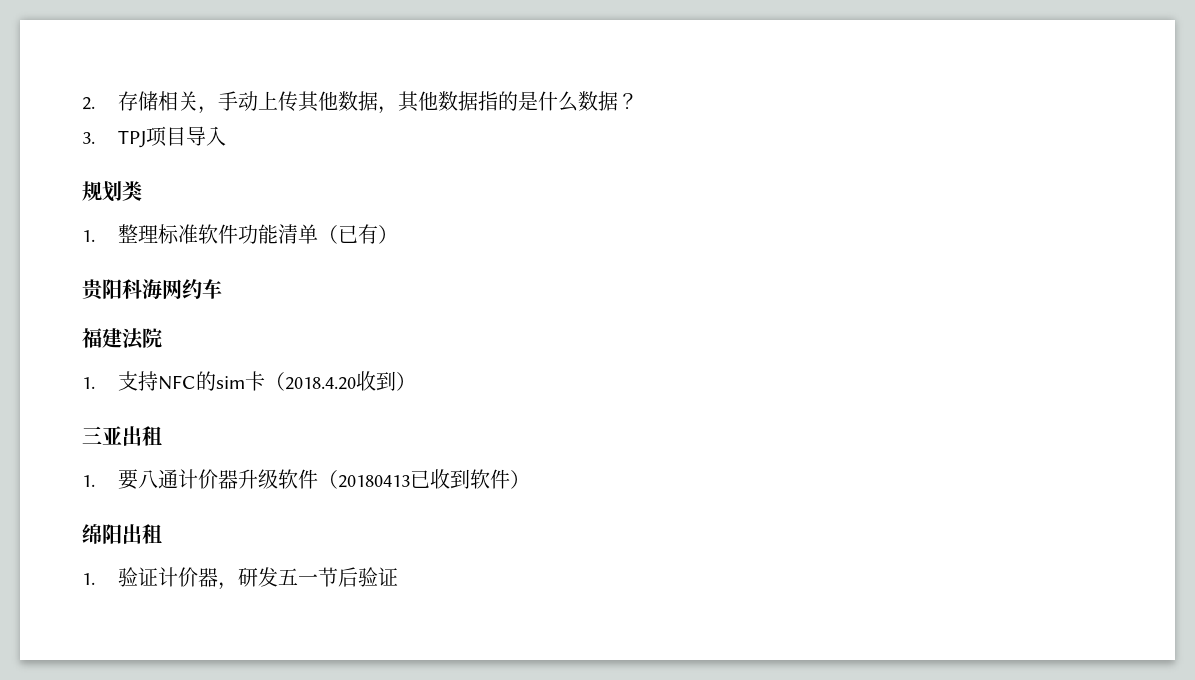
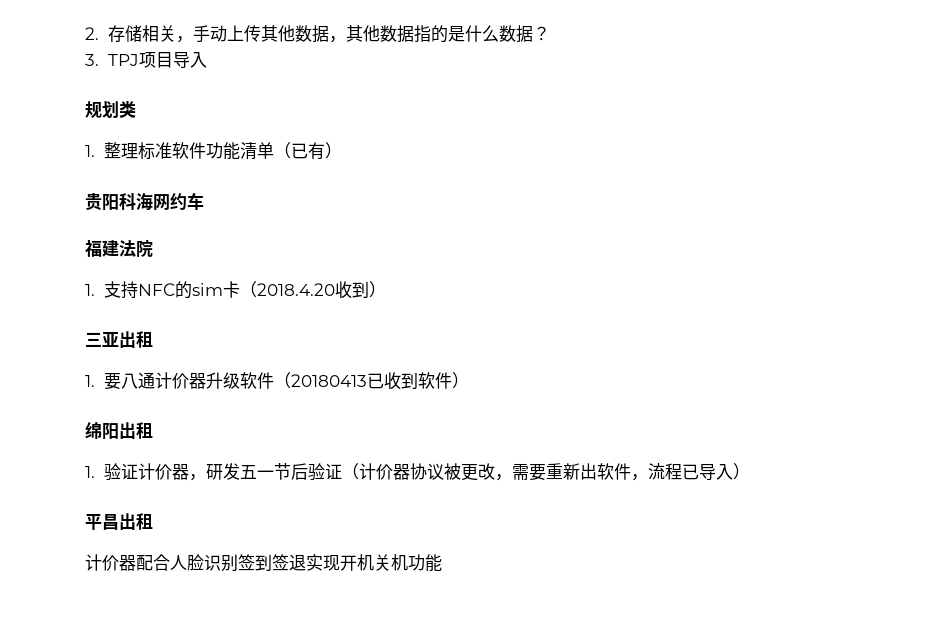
- 1.验证计价器，研发五一节后验证
+ 1.验证计价器，研发五一节后验证（计价器协议被更改，需要重新出软件，流程已导入）
+ 平昌出租
+ 计价器配合人脸识别签到签退实现开机关机功能

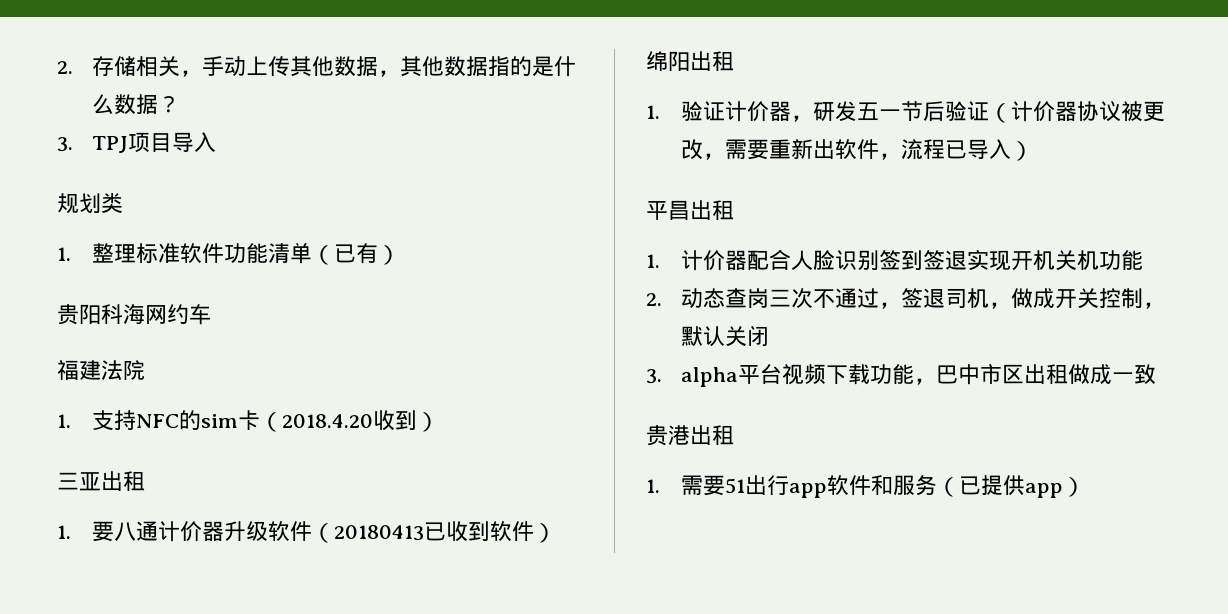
- 计价器配合人脸识别签到签退实现开机关机功能
+ 1.计价器配合人脸识别签到签退实现开机关机功能
+ 2.动态查岗三次不通过，签退司机，做成开关控制，默认关闭
+ 3. alpha平台视频下载功能，巴中市区出租做成一致
+ 贵港出租
+ 1.需要51出行app软件和服务（已提供app）

